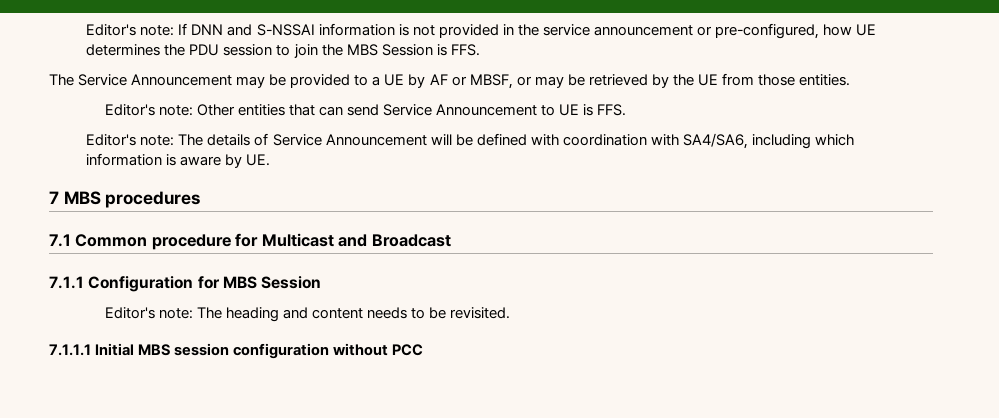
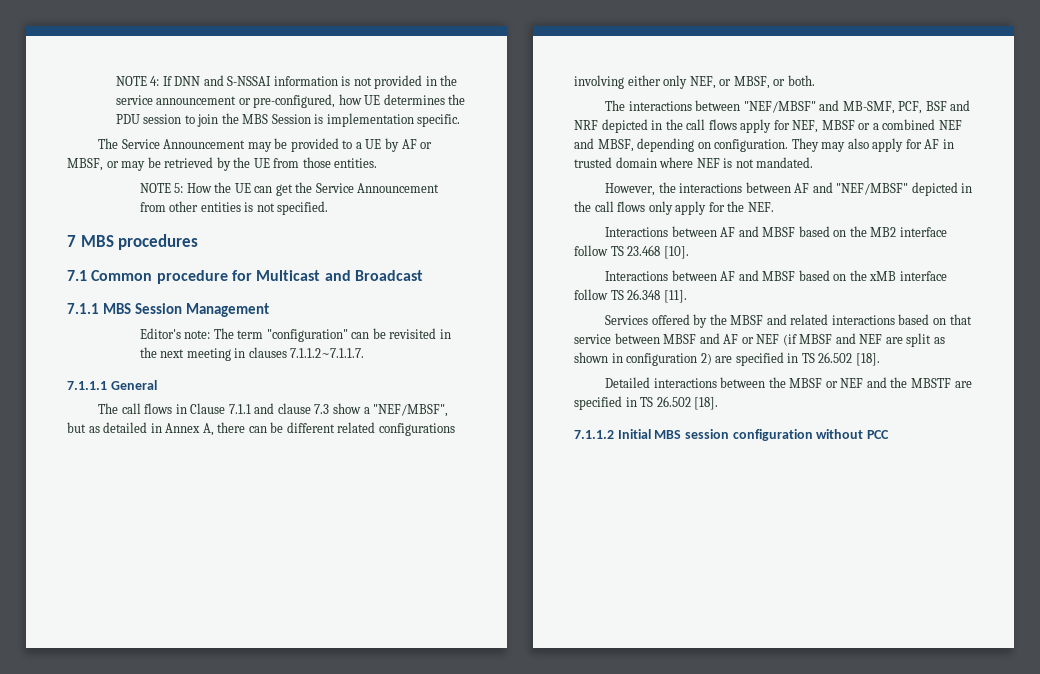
- Editor's note: If DNN and S-NSSAI information is not provided in the service announcement or pre-configured, how UE determines the PDU session to join the MBS Session is FFS.
+ NOTE 4: If DNN and S-NSSAI information is not provided in the service announcement or pre-configured, how UE determines the PDU session to join the MBS Session is implementation specific.
- Editor's note: Other entities that can send Service Announcement to UE is FFS.
- Editor's note: The details of Service Announcement will be defined with coordination with SA4/SA6, including which information is aware by UE.
+ NOTE 5: How the UE can get the Service Announcement from other entities is not specified.
- 7.1.1 Configuration for MBS Session
- Editor's note: The heading and content needs to be revisited.
- 7.1.1.1 Initial MBS session configuration without PCC
+ 7.1.1 MBS Session Management
+ Editor's note: The term "configuration" can be revisited in the next meeting in clauses 7.1.1.2~7.1.1.7.
+ 7.1.1.1 General
+ The call flows in Clause 7.1.1 and clause 7.3 show a "NEF/MBSF", but as detailed in Annex A, there can be different related configurations involving either only NEF, or MBSF, or both.
+ The interactions between "NEF/MBSF" and MB-SMF, PCF, BSF and NRF depicted in the call flows apply for NEF, MBSF or a combined NEF and MBSF, depending on configuration. They may also apply for AF in trusted domain where NEF is not mandated.
+ However, the interactions between AF and "NEF/MBSF" depicted in the call flows only apply for the NEF.
+ Interactions between AF and MBSF based on the MB2 interface follow TS 23.468 [10].
+ Interactions between AF and MBSF based on the xMB interface follow TS 26.348 [11].
+ Services offered by the MBSF and related interactions based on that service between MBSF and AF or NEF (if MBSF and NEF are split as shown in configuration 2) are specified in TS 26.502 [18].
+ Detailed interactions between the MBSF or NEF and the MBSTF are specified in TS 26.502 [18].
+ 7.1.1.2 Initial MBS session configuration without PCC

